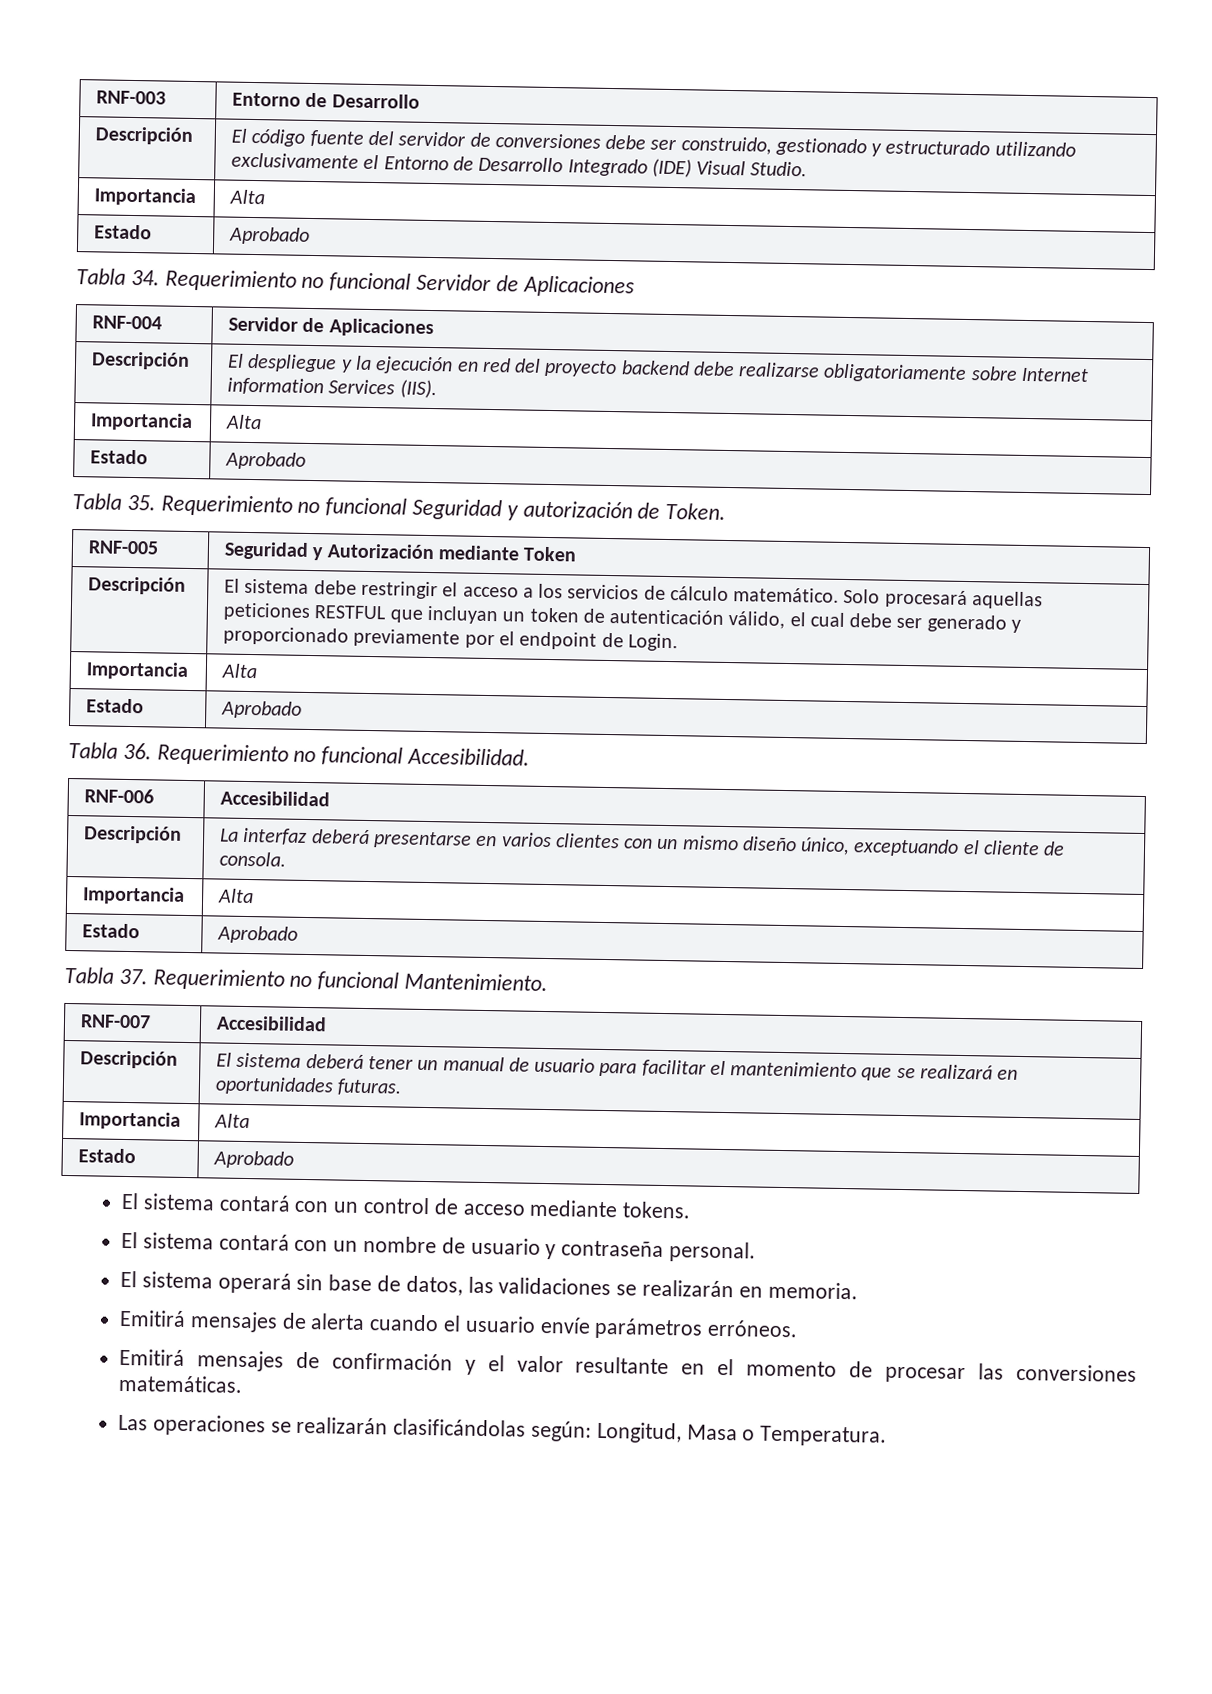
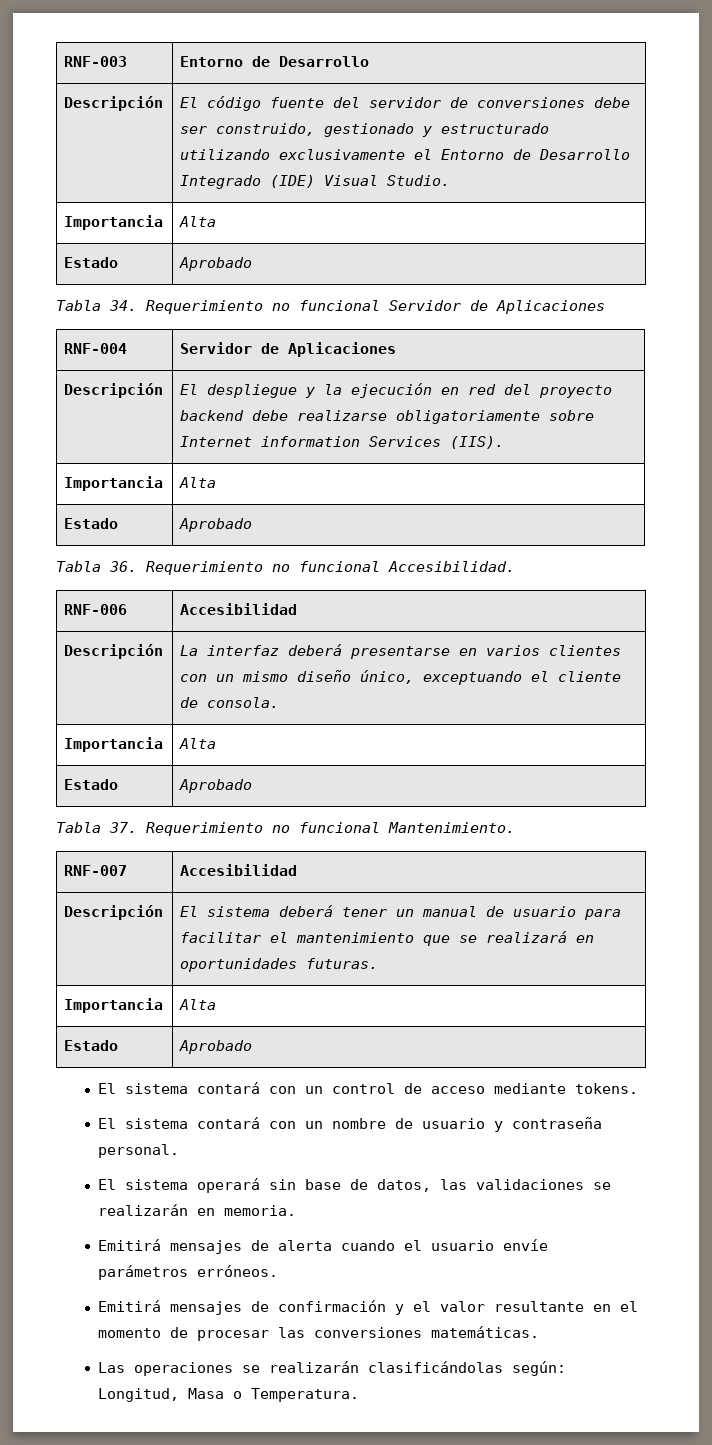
- Tabla 35. Requerimiento no funcional Seguridad y autorización de Token.
- RNF-005 | Seguridad y Autorización mediante Token
- Descripción | El sistema debe restringir el acceso a los servicios de cálculo matemático. Solo procesará aquellas peticiones RESTFUL que incluyan un token de autenticación válido, el cual debe ser generado y proporcionado previamente por el endpoint de Login.
- Importancia | Alta
- Estado | Aprobado

